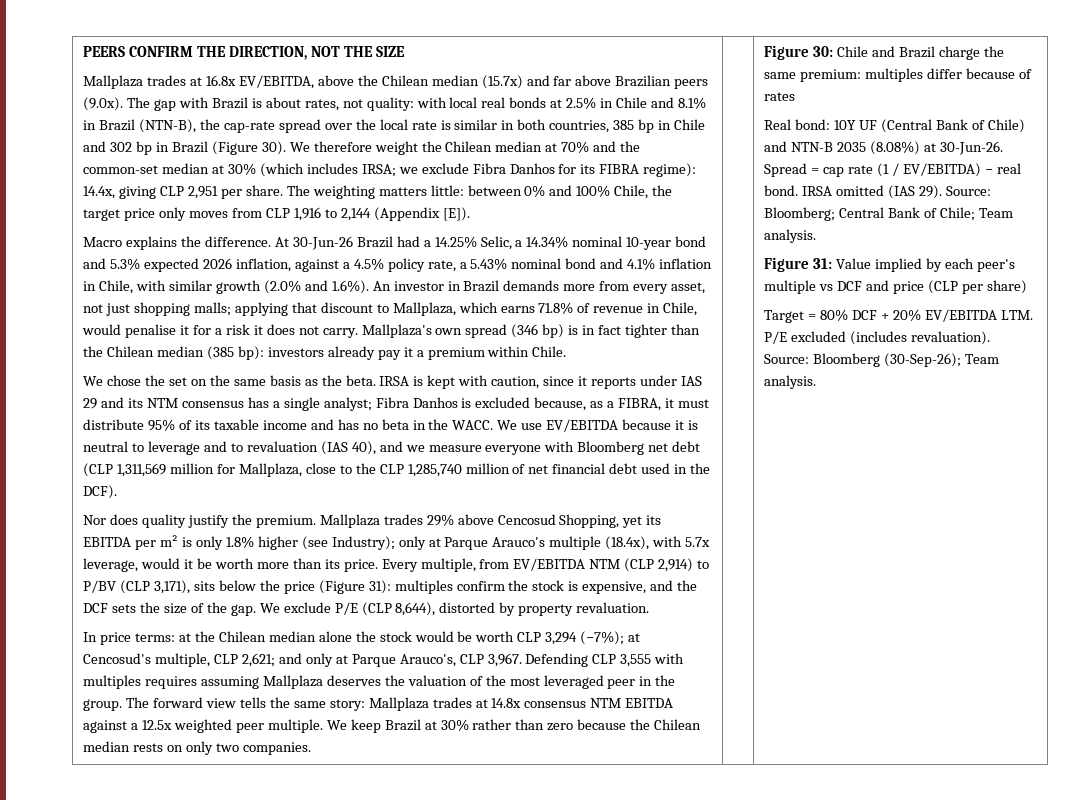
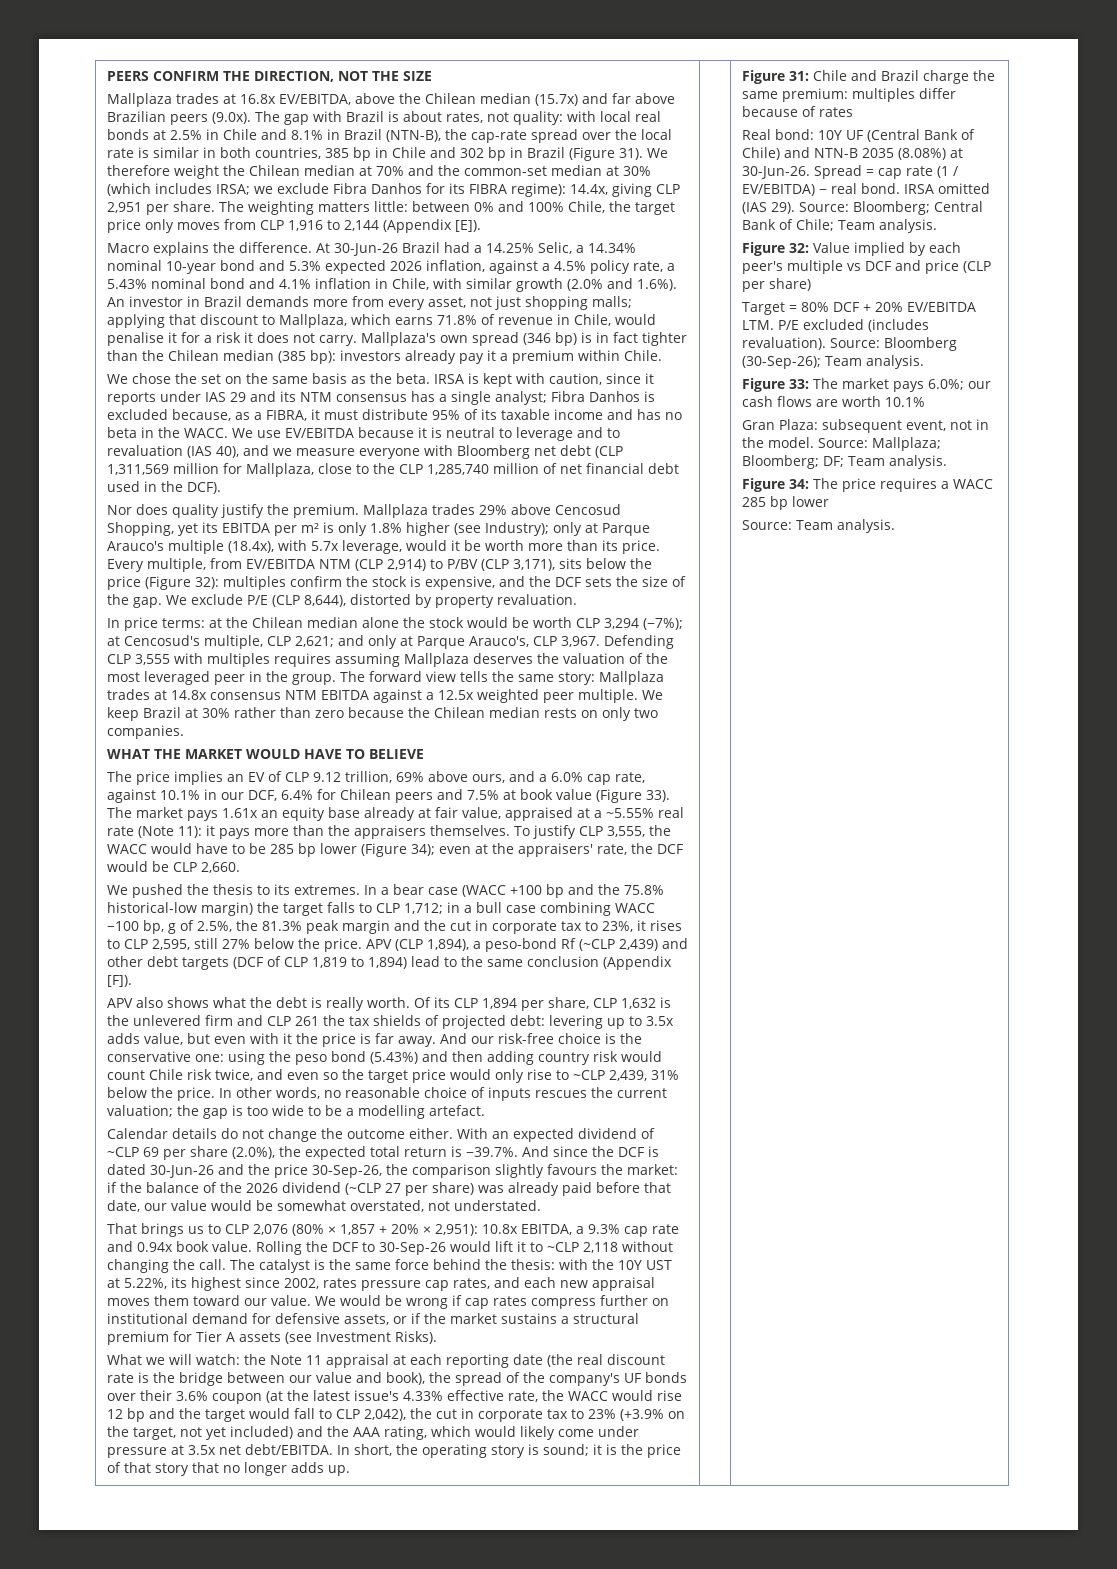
- Mallplaza trades at 16.8x EV/EBITDA, above the Chilean median (15.7x) and far above Brazilian peers (9.0x). The gap with Brazil is about rates, not quality: with local real bonds at 2.5% in Chile and 8.1% in Brazil (NTN-B), the cap-rate spread over the local rate is similar in both countries, 385 bp in Chile and 302 bp in Brazil (Figure 30).
+ Mallplaza trades at 16.8x EV/EBITDA, above the Chilean median (15.7x) and far above Brazilian peers (9.0x). The gap with Brazil is about rates, not quality: with local real bonds at 2.5% in Chile and 8.1% in Brazil (NTN-B), the cap-rate spread over the local rate is similar in both countries, 385 bp in Chile and 302 bp in Brazil (Figure 31).
- Every multiple, from EV/EBITDA NTM (CLP 2,914) to P/BV (CLP 3,171), sits below the price (Figure 31): multiples confirm the stock is expensive, and the DCF sets the size of the gap.
+ Every multiple, from EV/EBITDA NTM (CLP 2,914) to P/BV (CLP 3,171), sits below the price (Figure 32): multiples confirm the stock is expensive, and the DCF sets the size of the gap.
- Figure 30: Chile and Brazil charge the same premium: multiples differ because of rates
+ WHAT THE MARKET WOULD HAVE TO BELIEVE
+ The price implies an EV of CLP 9.12 trillion, 69% above ours, and a 6.0% cap rate, against 10.1% in our DCF, 6.4% for Chilean peers and 7.5% at book value (Figure 33). The market pays 1.61x an equity base already at fair value, appraised at a ~5.55% real rate (Note 11): it pays more than the appraisers themselves. To justify CLP 3,555, the WACC would have to be 285 bp lower (Figure 34); even at the appraisers' rate, the DCF would be CLP 2,660.
+ We pushed the thesis to its extremes. In a bear case (WACC +100 bp and the 75.8% historical-low margin) the target falls to CLP 1,712; in a bull case combining WACC −100 bp, g of 2.5%, the 81.3% peak margin and the cut in corporate tax to 23%, it rises to CLP 2,595, still 27% below the price. APV (CLP 1,894), a peso-bond Rf (~CLP 2,439) and other debt targets (DCF of CLP 1,819 to 1,894) lead to the same conclusion (Appendix [F]).
+ APV also shows what the debt is really worth. Of its CLP 1,894 per share, CLP 1,632 is the unlevered firm and CLP 261 the tax shields of projected debt: levering up to 3.5x adds value, but even with it the price is far away. And our risk-free choice is the conservative one: using the peso bond (5.43%) and then adding country risk would count Chile risk twice, and even so the target price would only rise to ~CLP 2,439, 31% below the price. In other words, no reasonable choice of inputs rescues the current valuation; the gap is too wide to be a modelling artefact.
+ Calendar details do not change the outcome either. With an expected dividend of ~CLP 69 per share (2.0%), the expected total return is −39.7%. And since the DCF is dated 30-Jun-26 and the price 30-Sep-26, the comparison slightly favours the market: if the balance of the 2026 dividend (~CLP 27 per share) was already paid before that date, our value would be somewhat overstated, not understated.
+ That brings us to CLP 2,076 (80% × 1,857 + 20% × 2,951): 10.8x EBITDA, a 9.3% cap rate and 0.94x book value. Rolling the DCF to 30-Sep-26 would lift it to ~CLP 2,118 without changing the call. The catalyst is the same force behind the thesis: with the 10Y UST at 5.22%, its highest since 2002, rates pressure cap rates, and each new appraisal moves them toward our value. We would be wrong if cap rates compress further on institutional demand for defensive assets, or if the market sustains a structural premium for Tier A assets (see Investment Risks).
+ What we will watch: the Note 11 appraisal at each reporting date (the real discount rate is the bridge between our value and book), the spread of the company's UF bonds over their 3.6% coupon (at the latest issue's 4.33% effective rate, the WACC would rise 12 bp and the target would fall to CLP 2,042), the cut in corporate tax to 23% (+3.9% on the target, not yet included) and the AAA rating, which would likely come under pressure at 3.5x net debt/EBITDA. In short, the operating story is sound; it is the price of that story that no longer adds up. | | Figure 31: Chile and Brazil charge the same premium: multiples differ because of rates
- Figure 31: Value implied by each peer's multiple vs DCF and price (CLP per share)
+ Figure 32: Value implied by each peer's multiple vs DCF and price (CLP per share)
+ Figure 33: The market pays 6.0%; our cash flows are worth 10.1%
+ Gran Plaza: subsequent event, not in the model. Source: Mallplaza; Bloomberg; DF; Team analysis.
+ Figure 34: The price requires a WACC 285 bp lower
+ Source: Team analysis.

